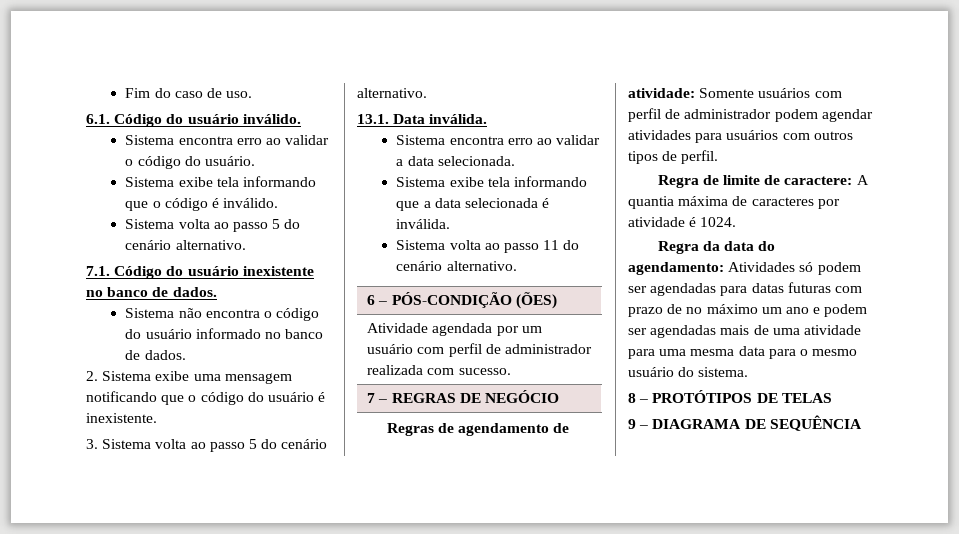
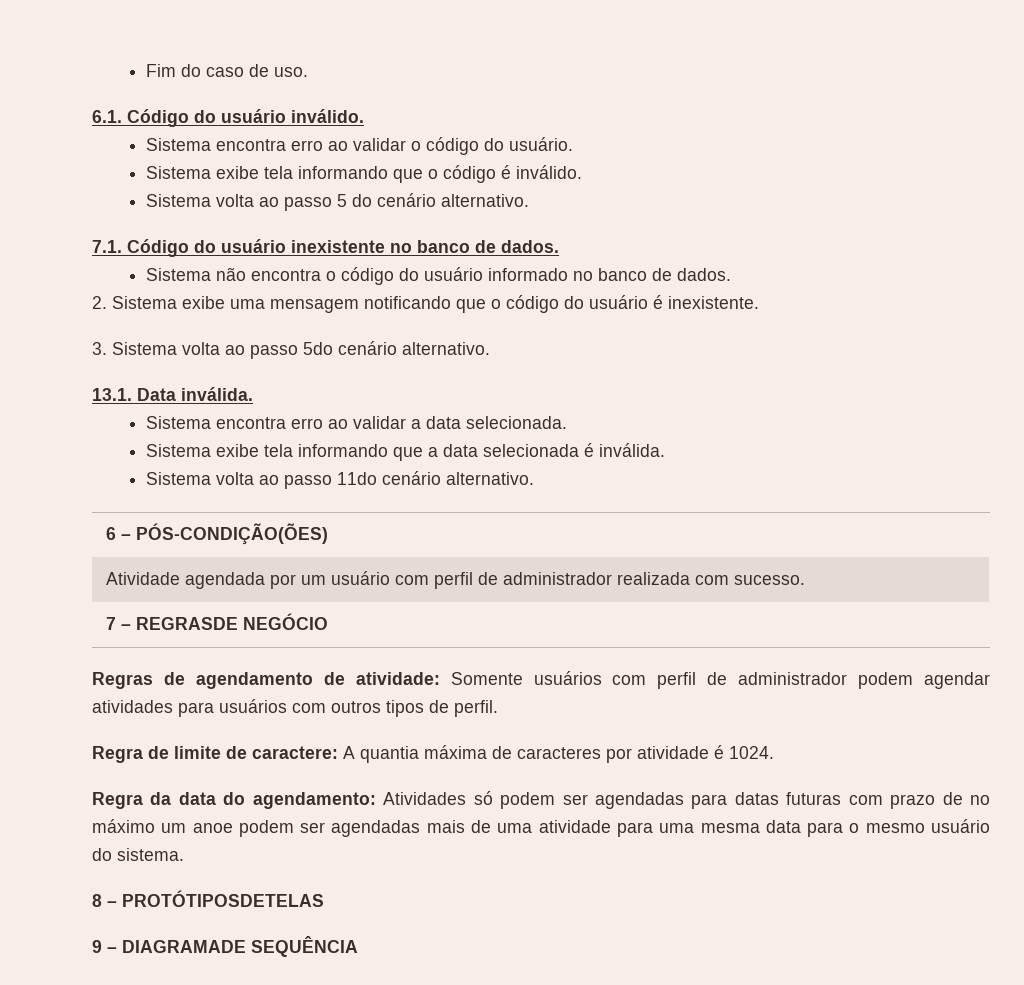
- 3. Sistema volta ao passo 5 do cenário alternativo.
+ 3. Sistema volta ao passo 5do cenário alternativo.
- Sistema volta ao passo 11 do cenário alternativo.
+ Sistema volta ao passo 11do cenário alternativo.
- 6 – PÓS-CONDIÇÃO (ÕES)
+ 6 – PÓS-CONDIÇÃO(ÕES)
- 7 – REGRAS DE NEGÓCIO
+ 7 – REGRASDE NEGÓCIO
- Regra da data do agendamento: Atividades só podem ser agendadas para datas futuras com prazo de no máximo um ano e podem ser agendadas mais de uma atividade para uma mesma data para o mesmo usuário do sistema.
+ Regra da data do agendamento: Atividades só podem ser agendadas para datas futuras com prazo de no máximo um anoe podem ser agendadas mais de uma atividade para uma mesma data para o mesmo usuário do sistema.
- 8 – PROTÓTIPOS DE TELAS
+ 8 – PROTÓTIPOSDETELAS
- 9 – DIAGRAMA DE SEQUÊNCIA
+ 9 – DIAGRAMADE SEQUÊNCIA

